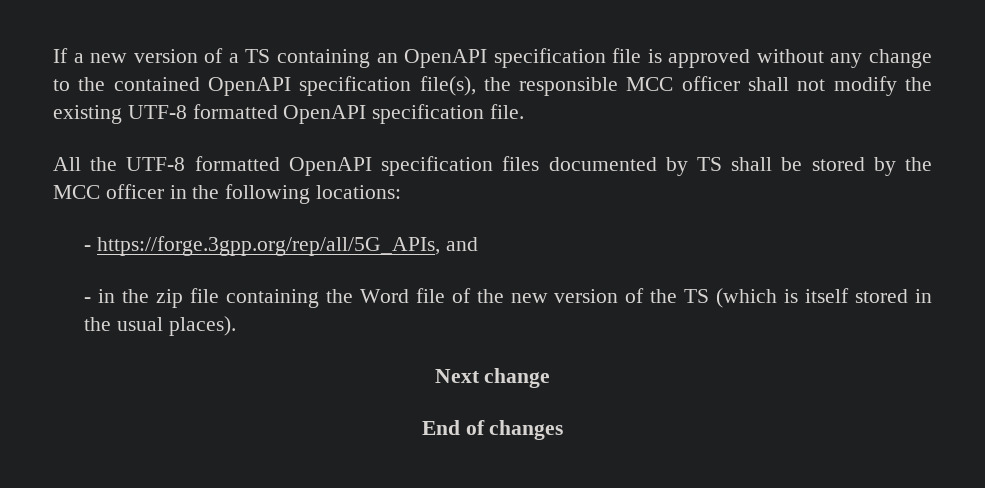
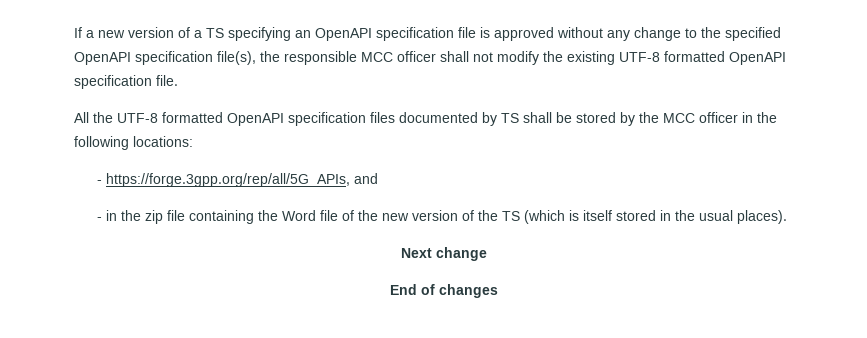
- If a new version of a TS containing an OpenAPI specification file is approved without any change to the contained OpenAPI specification file(s), the responsible MCC officer shall not modify the existing UTF-8 formatted OpenAPI specification file.
+ If a new version of a TS specifying an OpenAPI specification file is approved without any change to the specified OpenAPI specification file(s), the responsible MCC officer shall not modify the existing UTF-8 formatted OpenAPI specification file.

